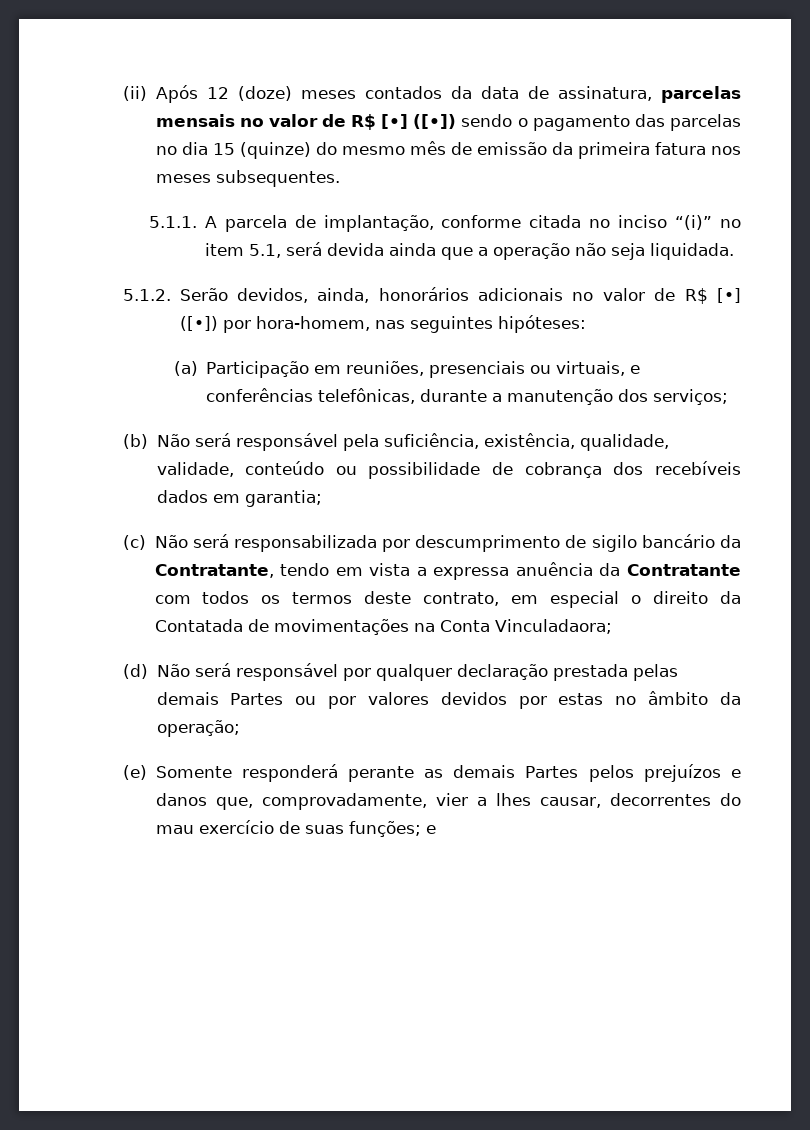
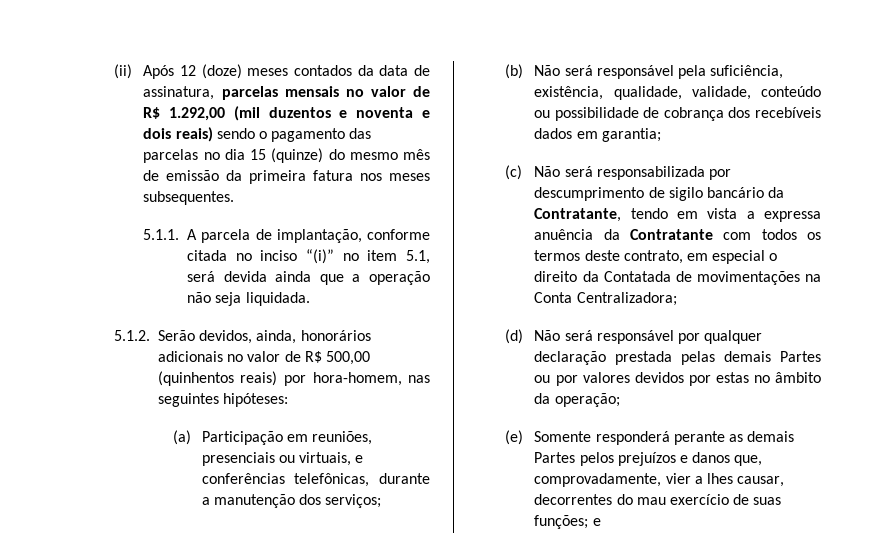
- (ii) Após 12 (doze) meses contados da data de assinatura, parcelas mensais no valor de R$ [•] ([•]) sendo o pagamento das parcelas no dia 15 (quinze) do mesmo mês de emissão da primeira fatura nos meses subsequentes.
+ (ii) Após 12 (doze) meses contados da data de assinatura, parcelas mensais no valor de R$ 1.292,00 (mil duzentos e noventa e dois reais) sendo o pagamento das parcelas no dia 15 (quinze) do mesmo mês de emissão da primeira fatura nos meses subsequentes.
- 5.1.2. Serão devidos, ainda, honorários adicionais no valor de R$ [•] ([•]) por hora-homem, nas seguintes hipóteses:
+ 5.1.2. Serão devidos, ainda, honorários adicionais no valor de R$ 500,00 (quinhentos reais) por hora-homem, nas seguintes hipóteses:
- (c) Não será responsabilizada por descumprimento de sigilo bancário da Contratante, tendo em vista a expressa anuência da Contratante com todos os termos deste contrato, em especial o direito da Contatada de movimentações na Conta Vinculadaora;
+ (c) Não será responsabilizada por descumprimento de sigilo bancário da Contratante, tendo em vista a expressa anuência da Contratante com todos os termos deste contrato, em especial o direito da Contatada de movimentações na Conta Centralizadora;

